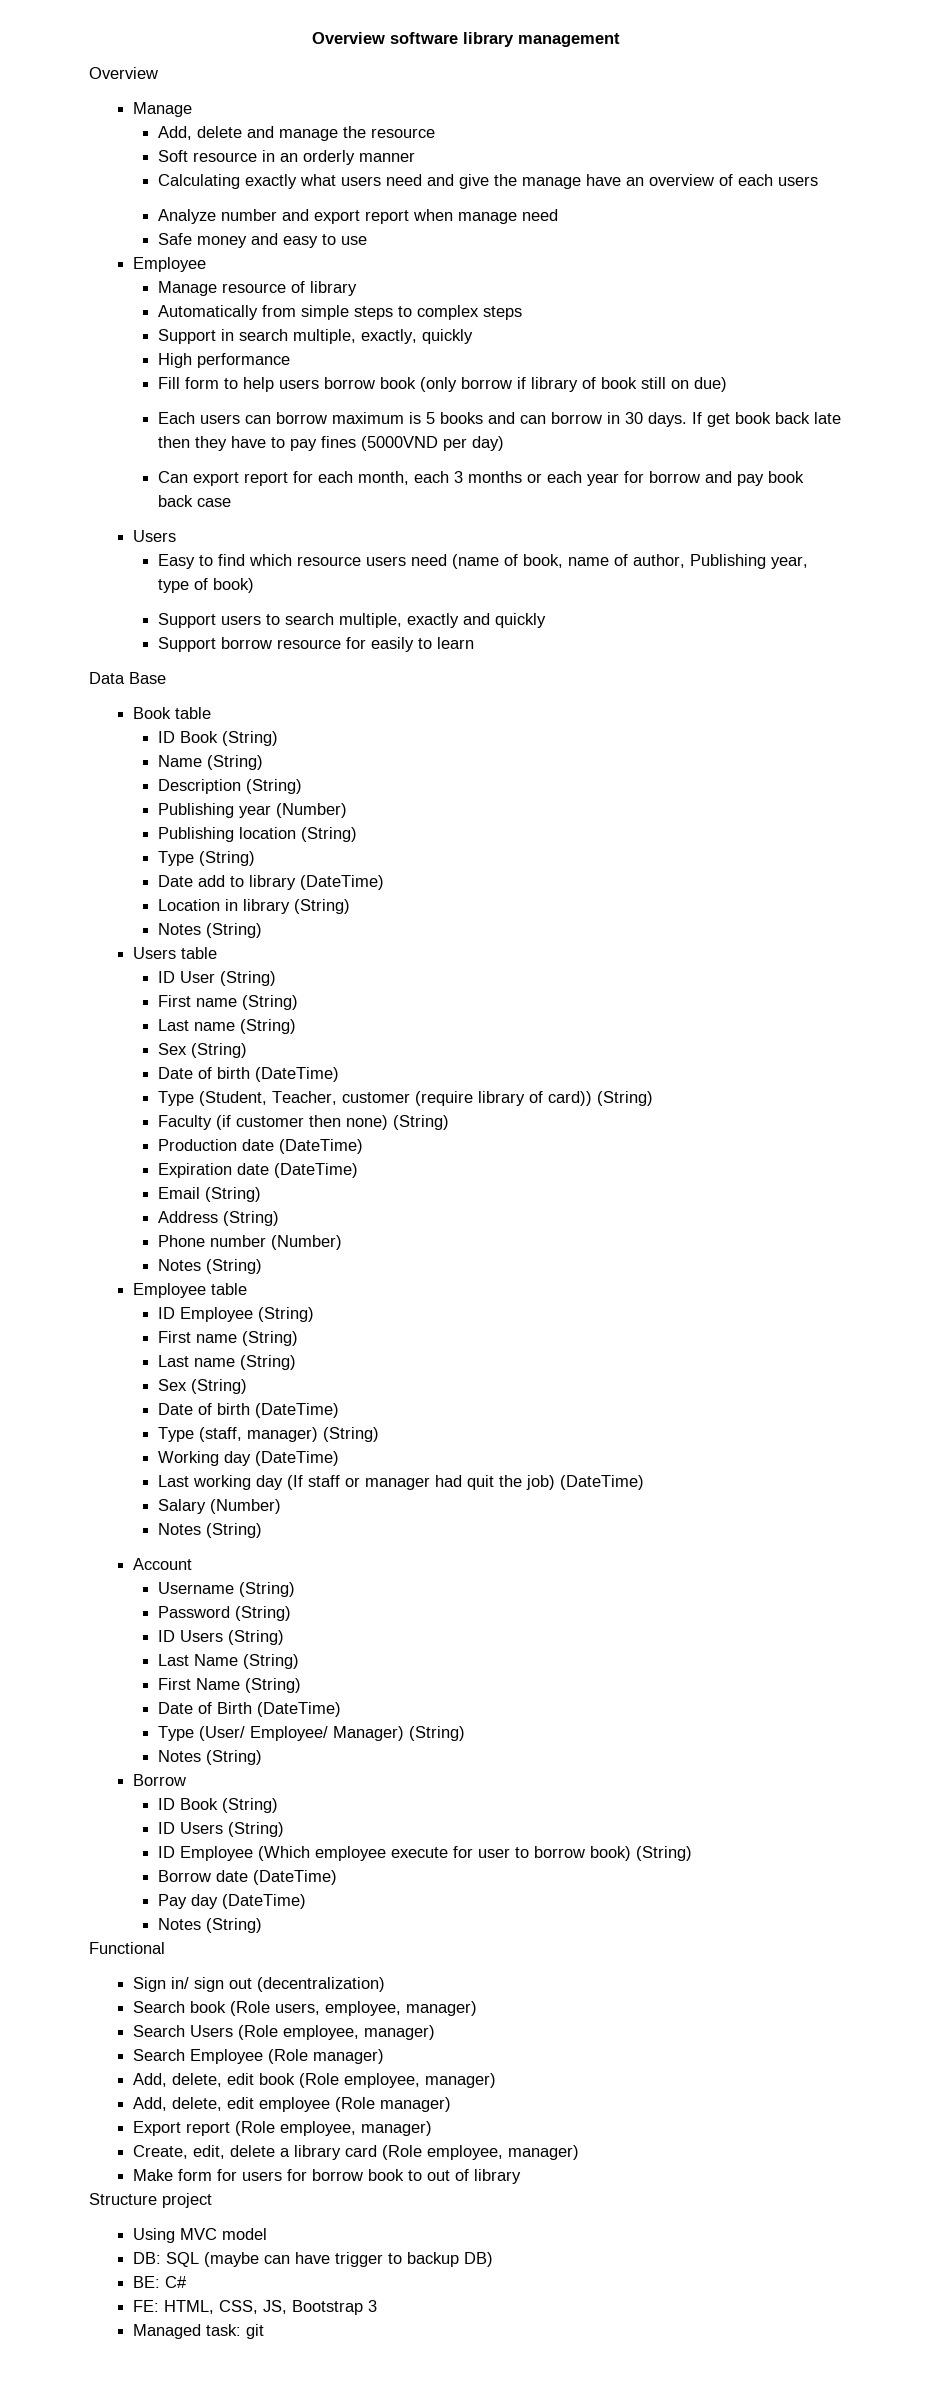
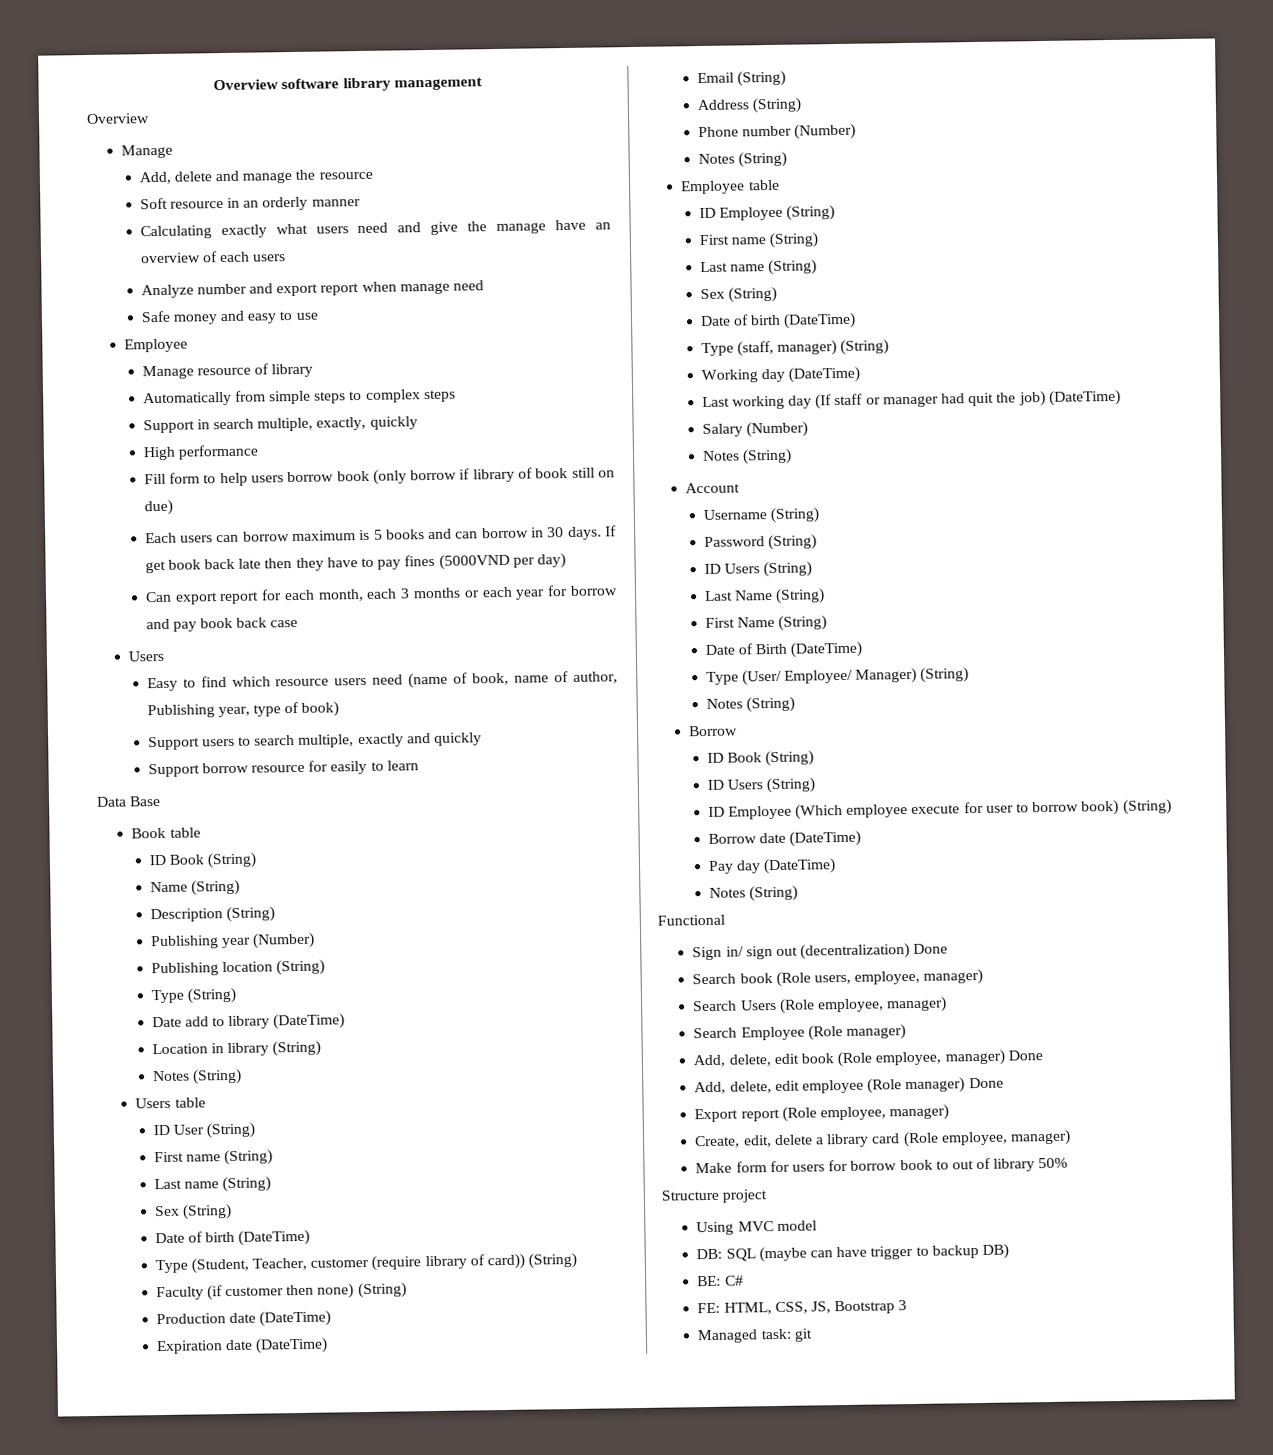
- Sign in/ sign out (decentralization)
+ Sign in/ sign out (decentralization) Done
- Add, delete, edit book (Role employee, manager)
+ Add, delete, edit book (Role employee, manager) Done
- Add, delete, edit employee (Role manager)
+ Add, delete, edit employee (Role manager) Done
- Make form for users for borrow book to out of library
+ Make form for users for borrow book to out of library 50%

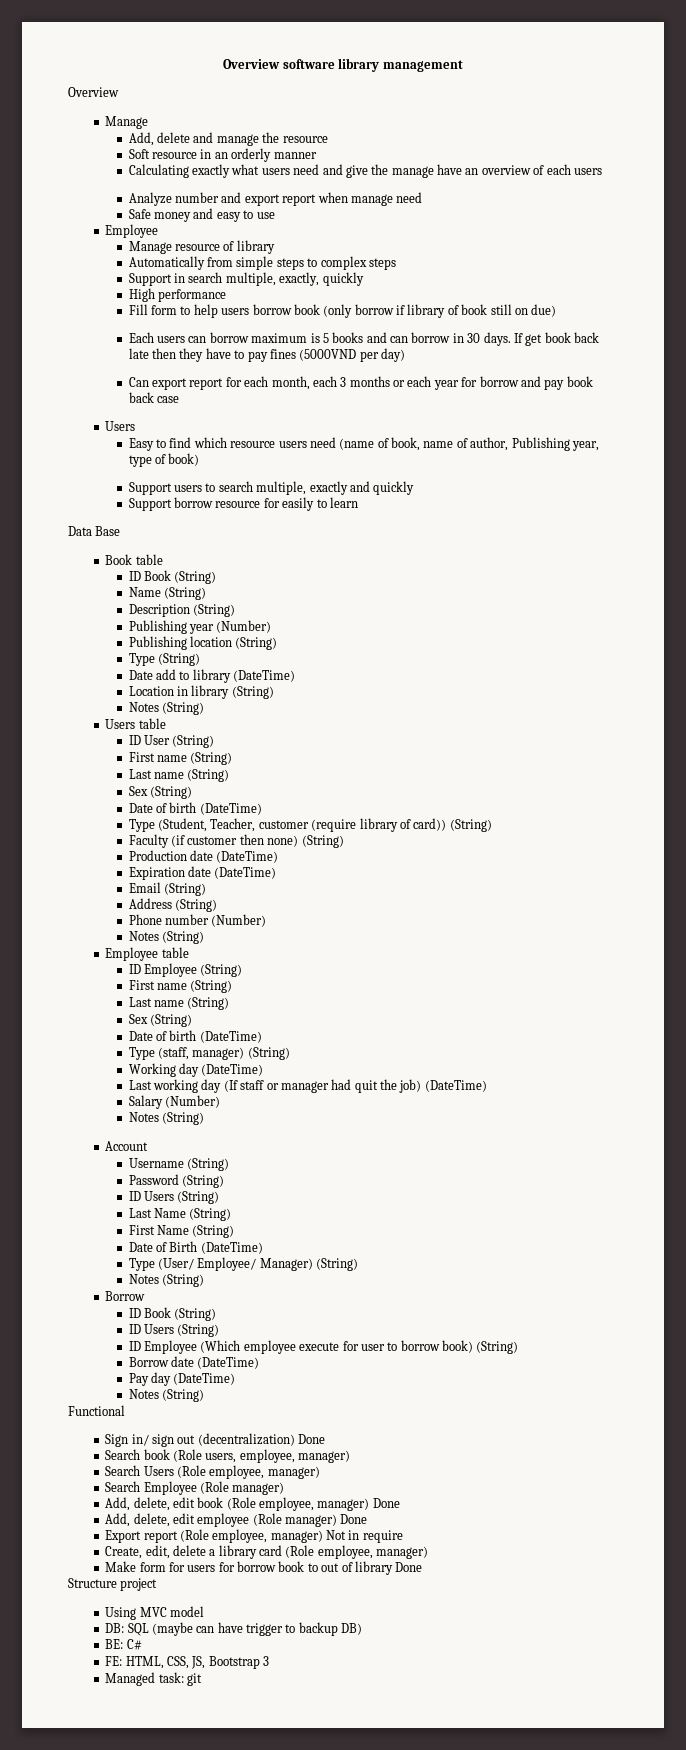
- Export report (Role employee, manager)
+ Export report (Role employee, manager) Not in require
- Make form for users for borrow book to out of library 50%
+ Make form for users for borrow book to out of library Done

